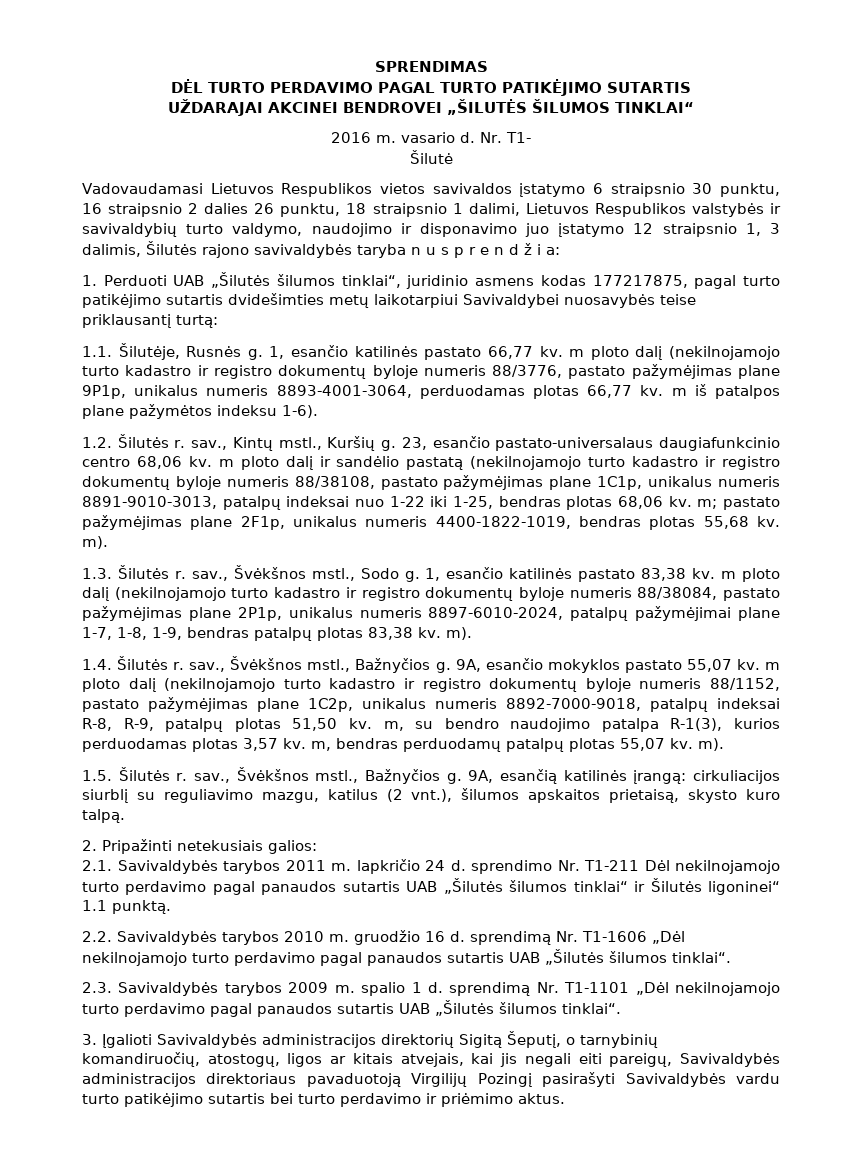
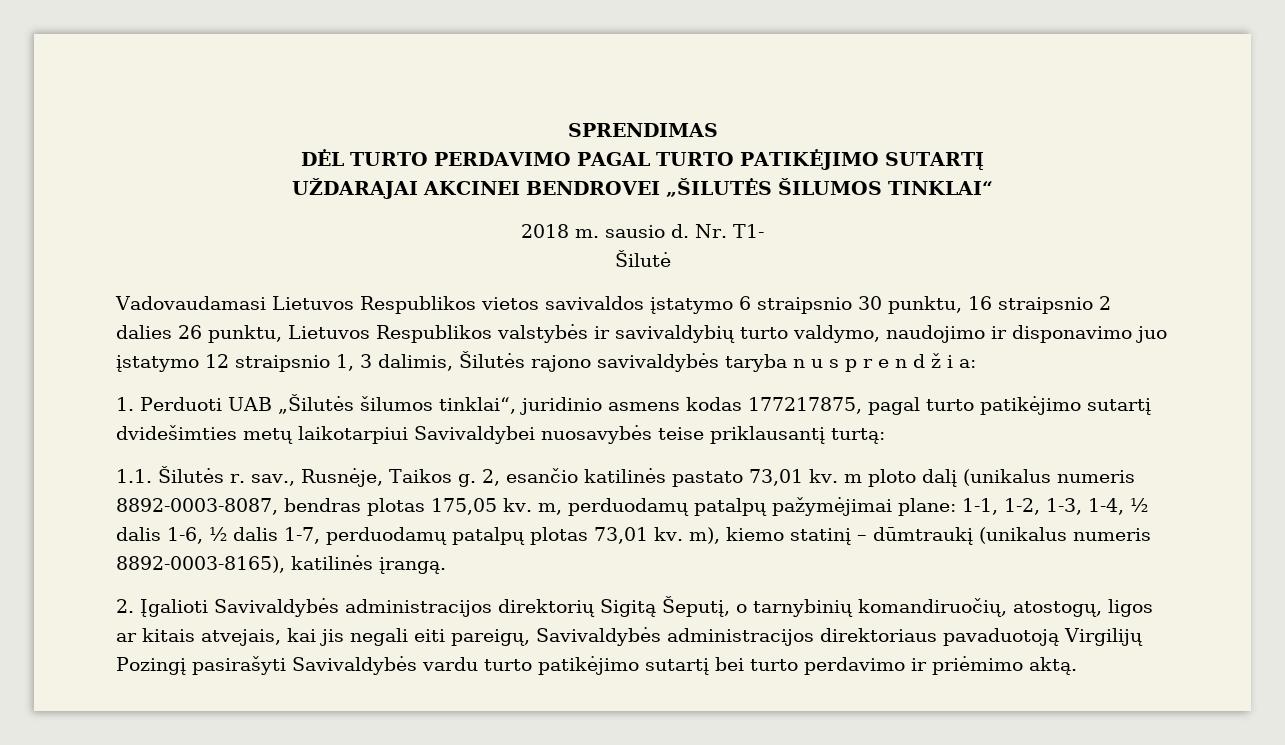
- DĖL TURTO PERDAVIMO PAGAL TURTO PATIKĖJIMO SUTARTIS
+ DĖL TURTO PERDAVIMO PAGAL TURTO PATIKĖJIMO SUTARTĮ
- 2016 m. vasario d.
+ 2018 m. sausio d.
- Vadovaudamasi Lietuvos Respublikos vietos savivaldos įstatymo 6 straipsnio 30 punktu, 16 straipsnio 2 dalies 26 punktu, 18 straipsnio 1 dalimi, Lietuvos Respublikos valstybės ir savivaldybių turto valdymo, naudojimo ir disponavimo juo įstatymo 12 straipsnio 1, 3 dalimis, Šilutės rajono savivaldybės taryba n u s p r e n d ž i a:
+ Vadovaudamasi Lietuvos Respublikos vietos savivaldos įstatymo 6 straipsnio 30 punktu, 16 straipsnio 2 dalies 26 punktu, Lietuvos Respublikos valstybės ir savivaldybių turto valdymo, naudojimo ir disponavimo juo įstatymo 12 straipsnio 1, 3 dalimis, Šilutės rajono savivaldybės taryba n u s p r e n d ž i a:
- 1. Perduoti UAB „Šilutės šilumos tinklai“, juridinio asmens kodas 177217875, pagal turto patikėjimo sutartis dvidešimties metų laikotarpiui Savivaldybei nuosavybės teise priklausantį turtą:
+ 1. Perduoti UAB „Šilutės šilumos tinklai“, juridinio asmens kodas 177217875, pagal turto patikėjimo sutartį dvidešimties metų laikotarpiui Savivaldybei nuosavybės teise priklausantį turtą:
- 1.1. Šilutėje, Rusnės g. 1, esančio katilinės pastato 66,77 kv. m ploto dalį (nekilnojamojo turto kadastro ir registro dokumentų byloje numeris 88/3776, pastato pažymėjimas plane 9P1p, unikalus numeris 8893-4001-3064, perduodamas plotas 66,77 kv. m iš patalpos plane pažymėtos indeksu 1-6).
- 1.2. Šilutės r. sav., Kintų mstl., Kuršių g. 23, esančio pastato-universalaus daugiafunkcinio centro 68,06 kv. m ploto dalį ir sandėlio pastatą (nekilnojamojo turto kadastro ir registro dokumentų byloje numeris 88/38108, pastato pažymėjimas plane 1C1p, unikalus numeris 8891-9010-3013, patalpų indeksai nuo 1-22 iki 1-25, bendras plotas 68,06 kv. m; pastato pažymėjimas plane 2F1p, unikalus numeris 4400-1822-1019, bendras plotas 55,68 kv. m).
- 1.3. Šilutės r. sav., Švėkšnos mstl., Sodo g. 1, esančio katilinės pastato 83,38 kv. m ploto dalį (nekilnojamojo turto kadastro ir registro dokumentų byloje numeris 88/38084, pastato pažymėjimas plane 2P1p, unikalus numeris 8897-6010-2024, patalpų pažymėjimai plane 1-7, 1-8, 1-9, bendras patalpų plotas 83,38 kv. m).
- 1.4. Šilutės r. sav., Švėkšnos mstl., Bažnyčios g. 9A, esančio mokyklos pastato 55,07 kv. m ploto dalį (nekilnojamojo turto kadastro ir registro dokumentų byloje numeris 88/1152, pastato pažymėjimas plane 1C2p, unikalus numeris 8892-7000-9018, patalpų indeksai R-8, R-9, patalpų plotas 51,50 kv. m, su bendro naudojimo patalpa R-1(3), kurios perduodamas plotas 3,57 kv. m, bendras perduodamų patalpų plotas 55,07 kv. m).
- 1.5. Šilutės r. sav., Švėkšnos mstl., Bažnyčios g. 9A, esančią katilinės įrangą: cirkuliacijos siurblį su reguliavimo mazgu, katilus (2 vnt.), šilumos apskaitos prietaisą, skysto kuro talpą.
- 2. Pripažinti netekusiais galios:
- 2.1. Savivaldybės tarybos 2011 m. lapkričio 24 d. sprendimo Nr. T1-211 Dėl nekilnojamojo turto perdavimo pagal panaudos sutartis UAB „Šilutės šilumos tinklai“ ir Šilutės ligoninei“ 1.1 punktą.
- 2.2. Savivaldybės tarybos 2010 m. gruodžio 16 d. sprendimą Nr. T1-1606 „Dėl nekilnojamojo turto perdavimo pagal panaudos sutartis UAB „Šilutės šilumos tinklai“.
- 2.3. Savivaldybės tarybos 2009 m. spalio 1 d. sprendimą Nr. T1-1101 „Dėl nekilnojamojo turto perdavimo pagal panaudos sutartis UAB „Šilutės šilumos tinklai“.
- 3. Įgalioti Savivaldybės administracijos direktorių Sigitą Šeputį, o tarnybinių komandiruočių, atostogų, ligos ar kitais atvejais, kai jis negali eiti pareigų, Savivaldybės administracijos direktoriaus pavaduotoją Virgilijų Pozingį pasirašyti Savivaldybės vardu turto patikėjimo sutartis bei turto perdavimo ir priėmimo aktus.
+ 1.1. Šilutės r. sav., Rusnėje, Taikos g. 2, esančio katilinės pastato 73,01 kv. m ploto dalį (unikalus numeris 8892-0003-8087, bendras plotas 175,05 kv. m, perduodamų patalpų pažymėjimai plane: 1-1, 1-2, 1-3, 1-4, ½ dalis 1-6, ½ dalis 1-7, perduodamų patalpų plotas 73,01 kv. m), kiemo statinį – dūmtraukį (unikalus numeris 8892-0003-8165), katilinės įrangą.
+ 2. Įgalioti Savivaldybės administracijos direktorių Sigitą Šeputį, o tarnybinių komandiruočių, atostogų, ligos ar kitais atvejais, kai jis negali eiti pareigų, Savivaldybės administracijos direktoriaus pavaduotoją Virgilijų Pozingį pasirašyti Savivaldybės vardu turto patikėjimo sutartį bei turto perdavimo ir priėmimo aktą.

